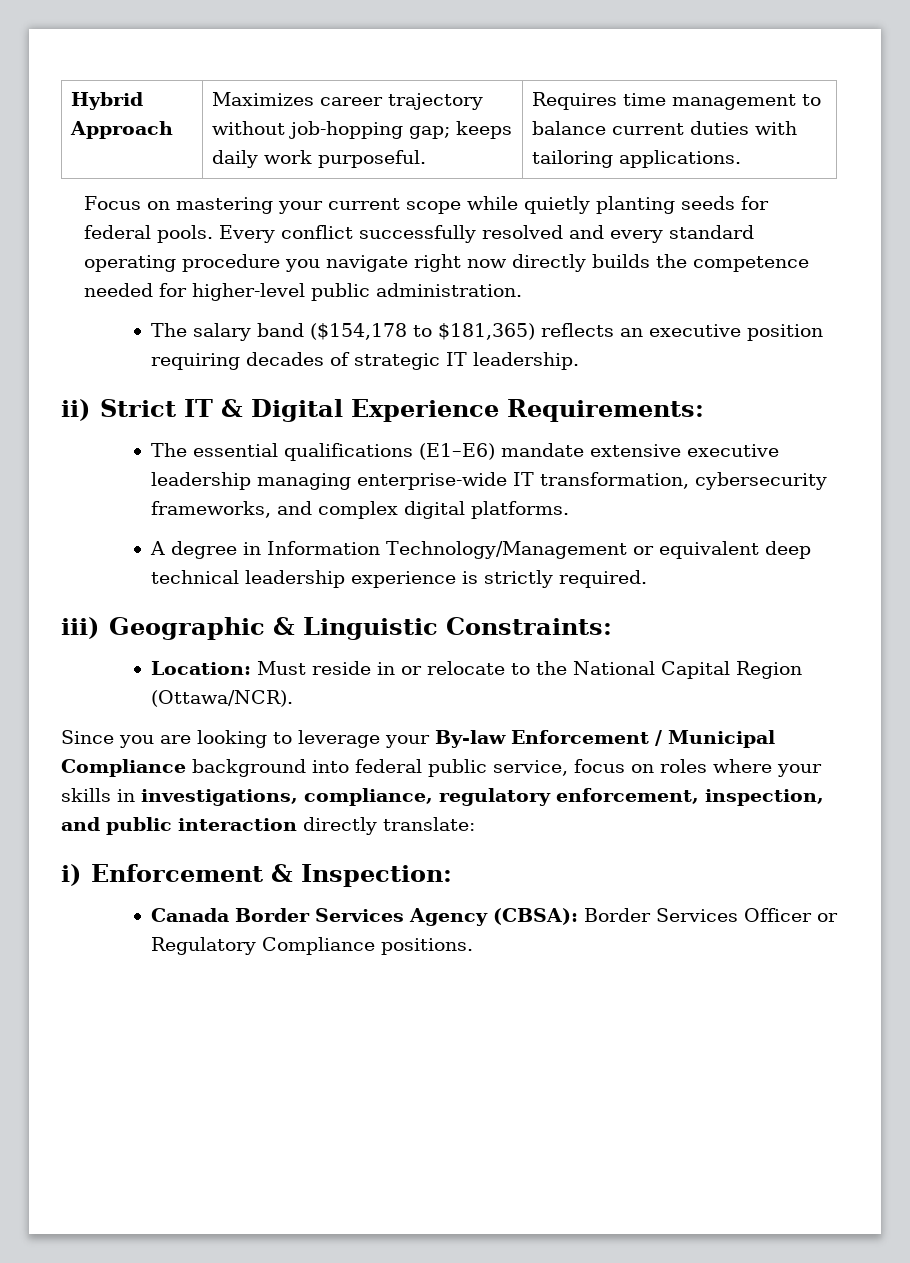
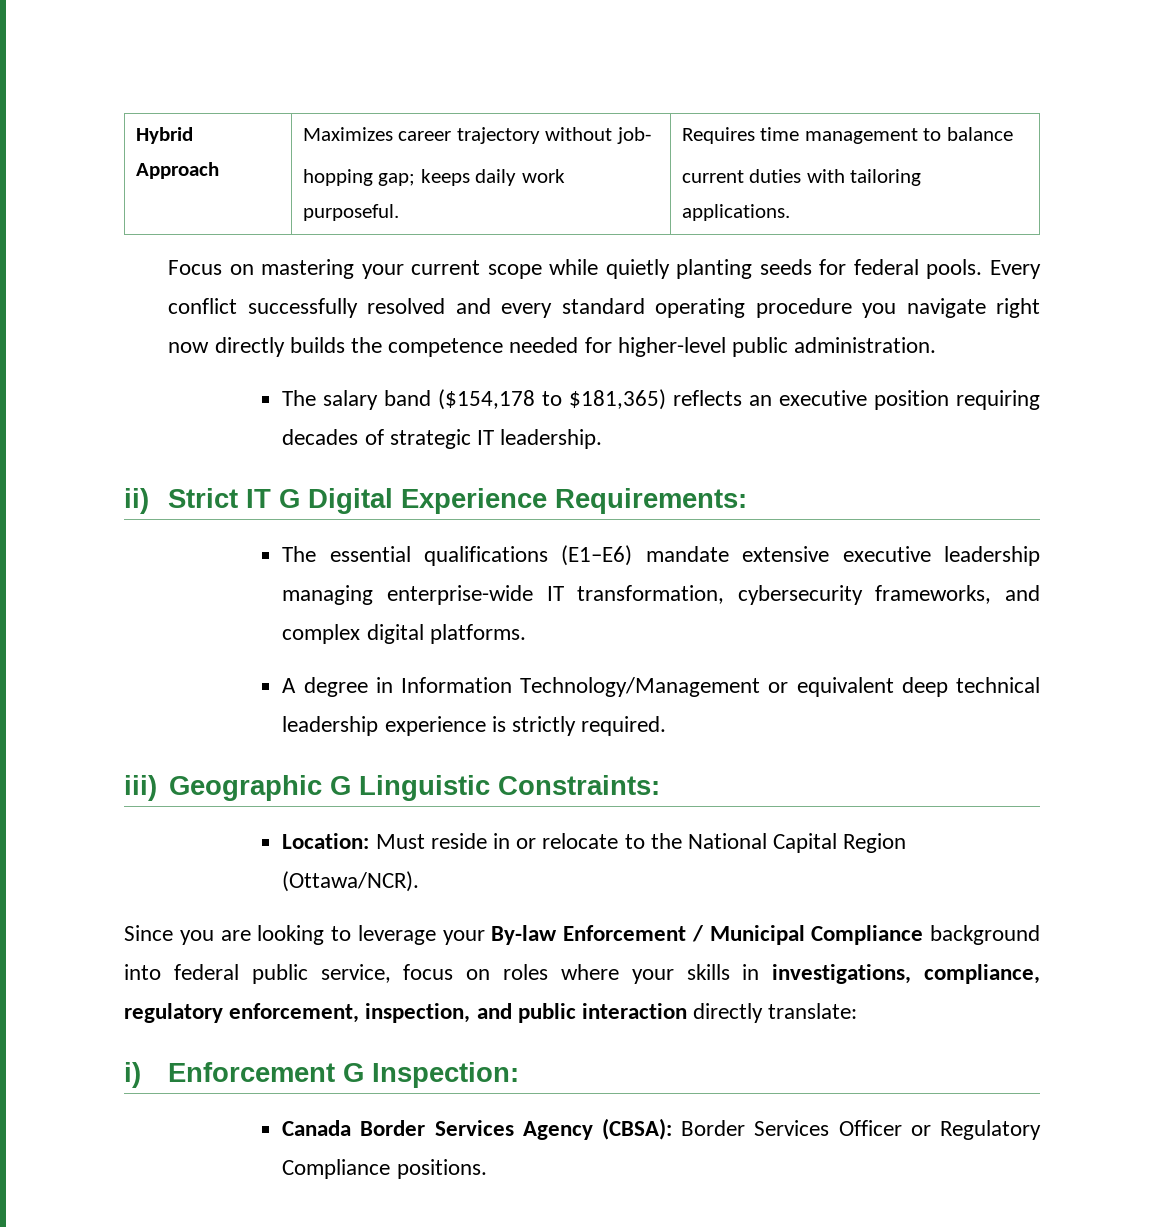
- Hybrid Approach | Maximizes career trajectory without job-hopping gap; keeps daily work purposeful. | Requires time management to balance current duties with tailoring applications.
+ Hybrid Approach | Maximizes career trajectory without job-
+ hopping gap; keeps daily work purposeful. | Requires time management to balance
+ current duties with tailoring applications.
- ii) Strict IT & Digital Experience Requirements:
+ ii) Strict IT G Digital Experience Requirements:
- iii) Geographic & Linguistic Constraints:
+ iii) Geographic G Linguistic Constraints:
- i) Enforcement & Inspection:
+ i) Enforcement G Inspection:

